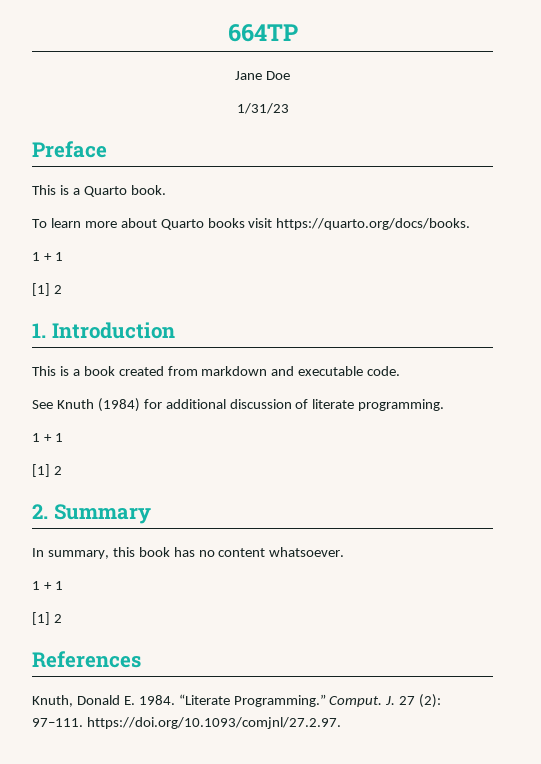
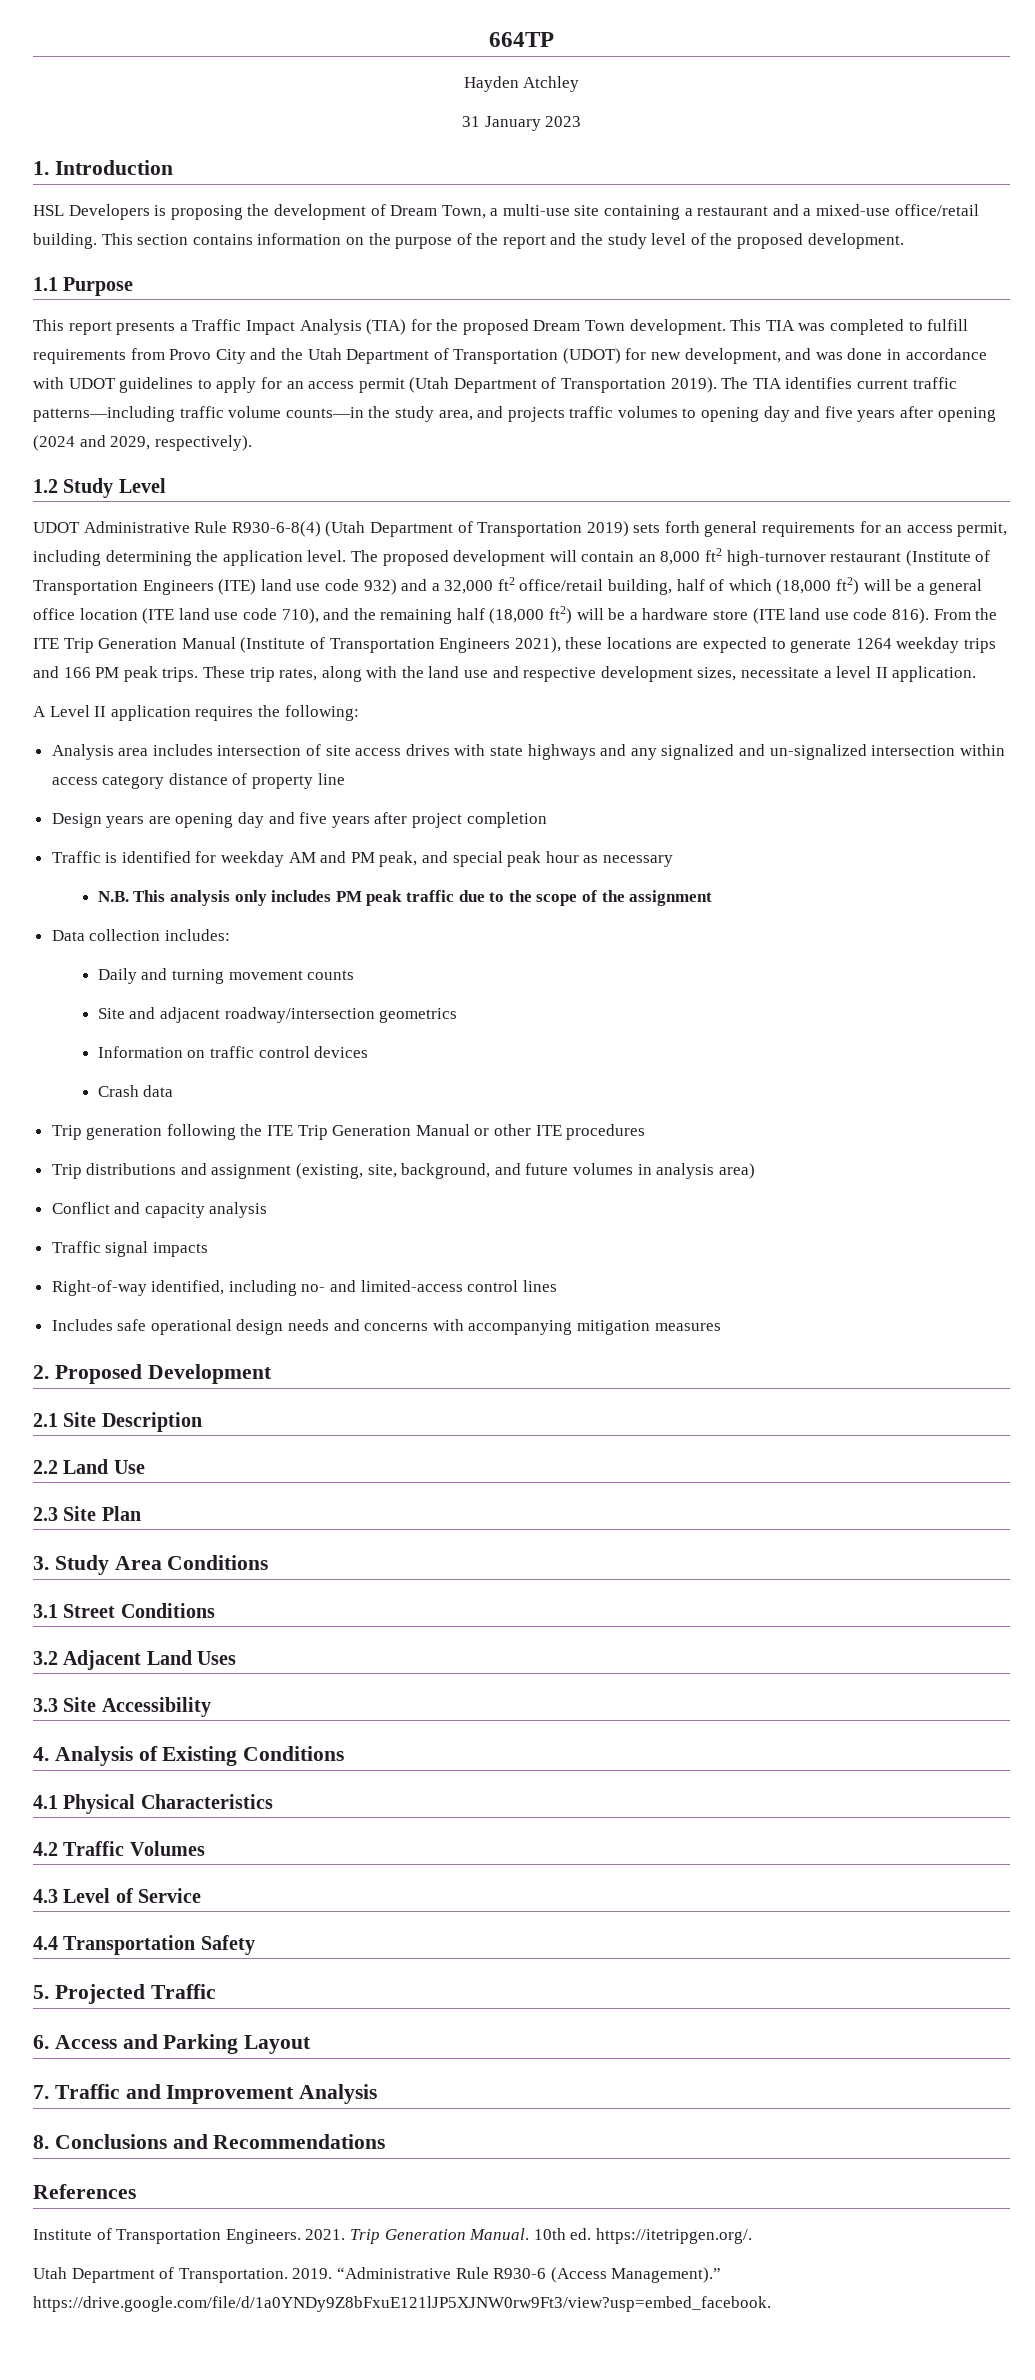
- Jane Doe
- 1/31/23
- Preface
- This is a Quarto book.
- To learn more about Quarto books visit https://quarto.org/docs/books.
- 1 + 1
- [1] 2
+ Hayden Atchley
+ 31 January 2023
  1. Introduction
- This is a book created from markdown and executable code.
- See Knuth (1984) for additional discussion of literate programming.
- 1 + 1
- [1] 2
- 2. Summary
- In summary, this book has no content whatsoever.
- 1 + 1
- [1] 2
+ HSL Developers is proposing the development of Dream Town, a multi-use site containing a restaurant and a mixed-use office/retail building. This section contains information on the purpose of the report and the study level of the proposed development.
+ 1.1 Purpose
+ This report presents a Traffic Impact Analysis (TIA) for the proposed Dream Town development. This TIA was completed to fulfill requirements from Provo City and the Utah Department of Transportation (UDOT) for new development, and was done in accordance with UDOT guidelines to apply for an access permit (Utah Department of Transportation 2019). The TIA identifies current traffic patterns—including traffic volume counts—in the study area, and projects traffic volumes to opening day and five years after opening (2024 and 2029, respectively).
+ 1.2 Study Level
+ UDOT Administrative Rule R930-6-8(4) (Utah Department of Transportation 2019) sets forth general requirements for an access permit, including determining the application level. The proposed development will contain an 8,000 ft2 high-turnover restaurant (Institute of Transportation Engineers (ITE) land use code 932) and a 32,000 ft2 office/retail building, half of which (18,000 ft2) will be a general office location (ITE land use code 710), and the remaining half (18,000 ft2) will be a hardware store (ITE land use code 816). From the ITE Trip Generation Manual (Institute of Transportation Engineers 2021), these locations are expected to generate 1264 weekday trips and 166 PM peak trips. These trip rates, along with the land use and respective development sizes, necessitate a level II application.
+ A Level II application requires the following:
+ Analysis area includes intersection of site access drives with state highways and any signalized and un-signalized intersection within access category distance of property line
+ Design years are opening day and five years after project completion
+ Traffic is identified for weekday AM and PM peak, and special peak hour as necessary
+ N.B. This analysis only includes PM peak traffic due to the scope of the assignment
+ Data collection includes:
+ Daily and turning movement counts
+ Site and adjacent roadway/intersection geometrics
+ Information on traffic control devices
+ Crash data
+ Trip generation following the ITE Trip Generation Manual or other ITE procedures
+ Trip distributions and assignment (existing, site, background, and future volumes in analysis area)
+ Conflict and capacity analysis
+ Traffic signal impacts
+ Right-of-way identified, including no- and limited-access control lines
+ Includes safe operational design needs and concerns with accompanying mitigation measures
+ 2. Proposed Development
+ 2.1 Site Description
+ 2.2 Land Use
+ 2.3 Site Plan
+ 3. Study Area Conditions
+ 3.1 Street Conditions
+ 3.2 Adjacent Land Uses
+ 3.3 Site Accessibility
+ 4. Analysis of Existing Conditions
+ 4.1 Physical Characteristics
+ 4.2 Traffic Volumes
+ 4.3 Level of Service
+ 4.4 Transportation Safety
+ 5. Projected Traffic
+ 6. Access and Parking Layout
+ 7. Traffic and Improvement Analysis
+ 8. Conclusions and Recommendations
  References
- Knuth, Donald E. 1984. “Literate Programming.” Comput. J. 27 (2): 97–111. https://doi.org/10.1093/comjnl/27.2.97.
+ Institute of Transportation Engineers. 2021. Trip Generation Manual. 10th ed. https://itetripgen.org/.
+ Utah Department of Transportation. 2019. “Administrative Rule R930-6 (Access Management).” https://drive.google.com/file/d/1a0YNDy9Z8bFxuE121lJP5XJNW0rw9Ft3/view?usp=embed_facebook.

